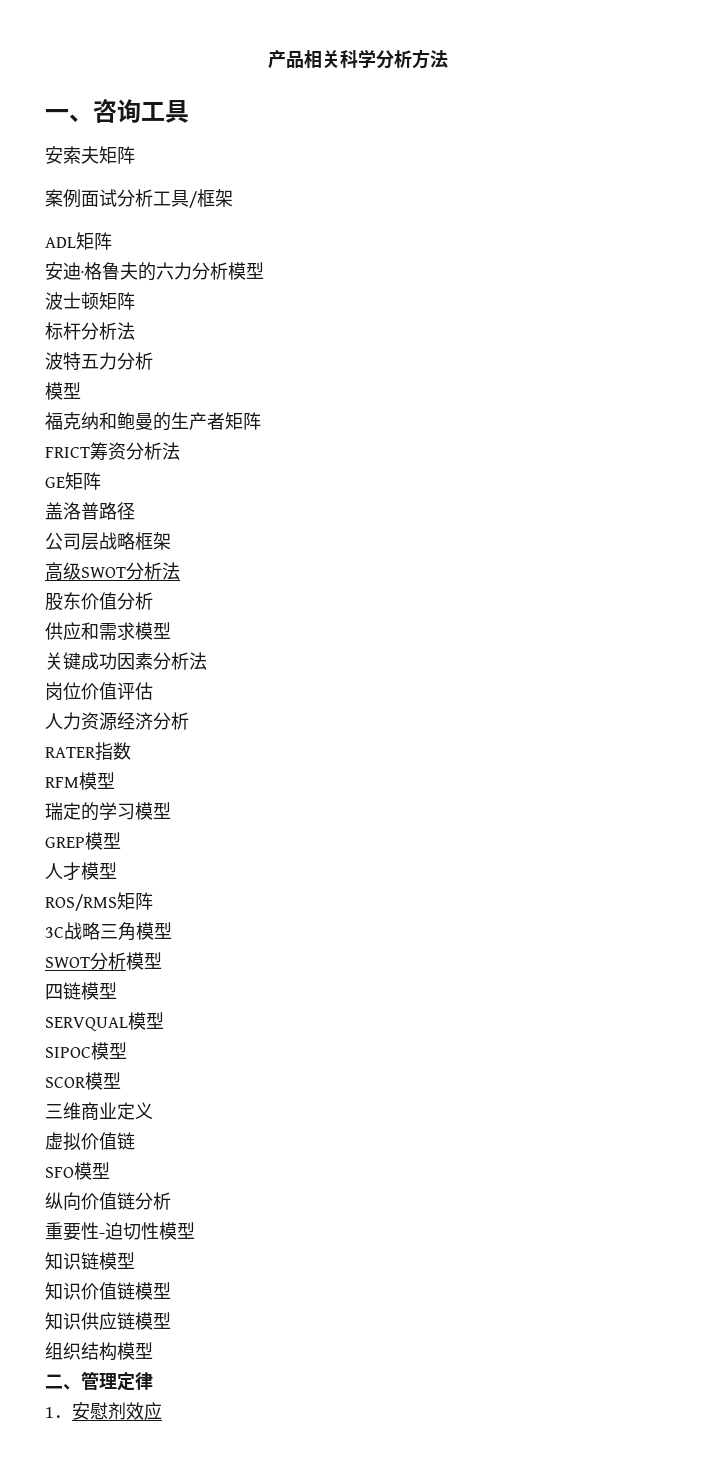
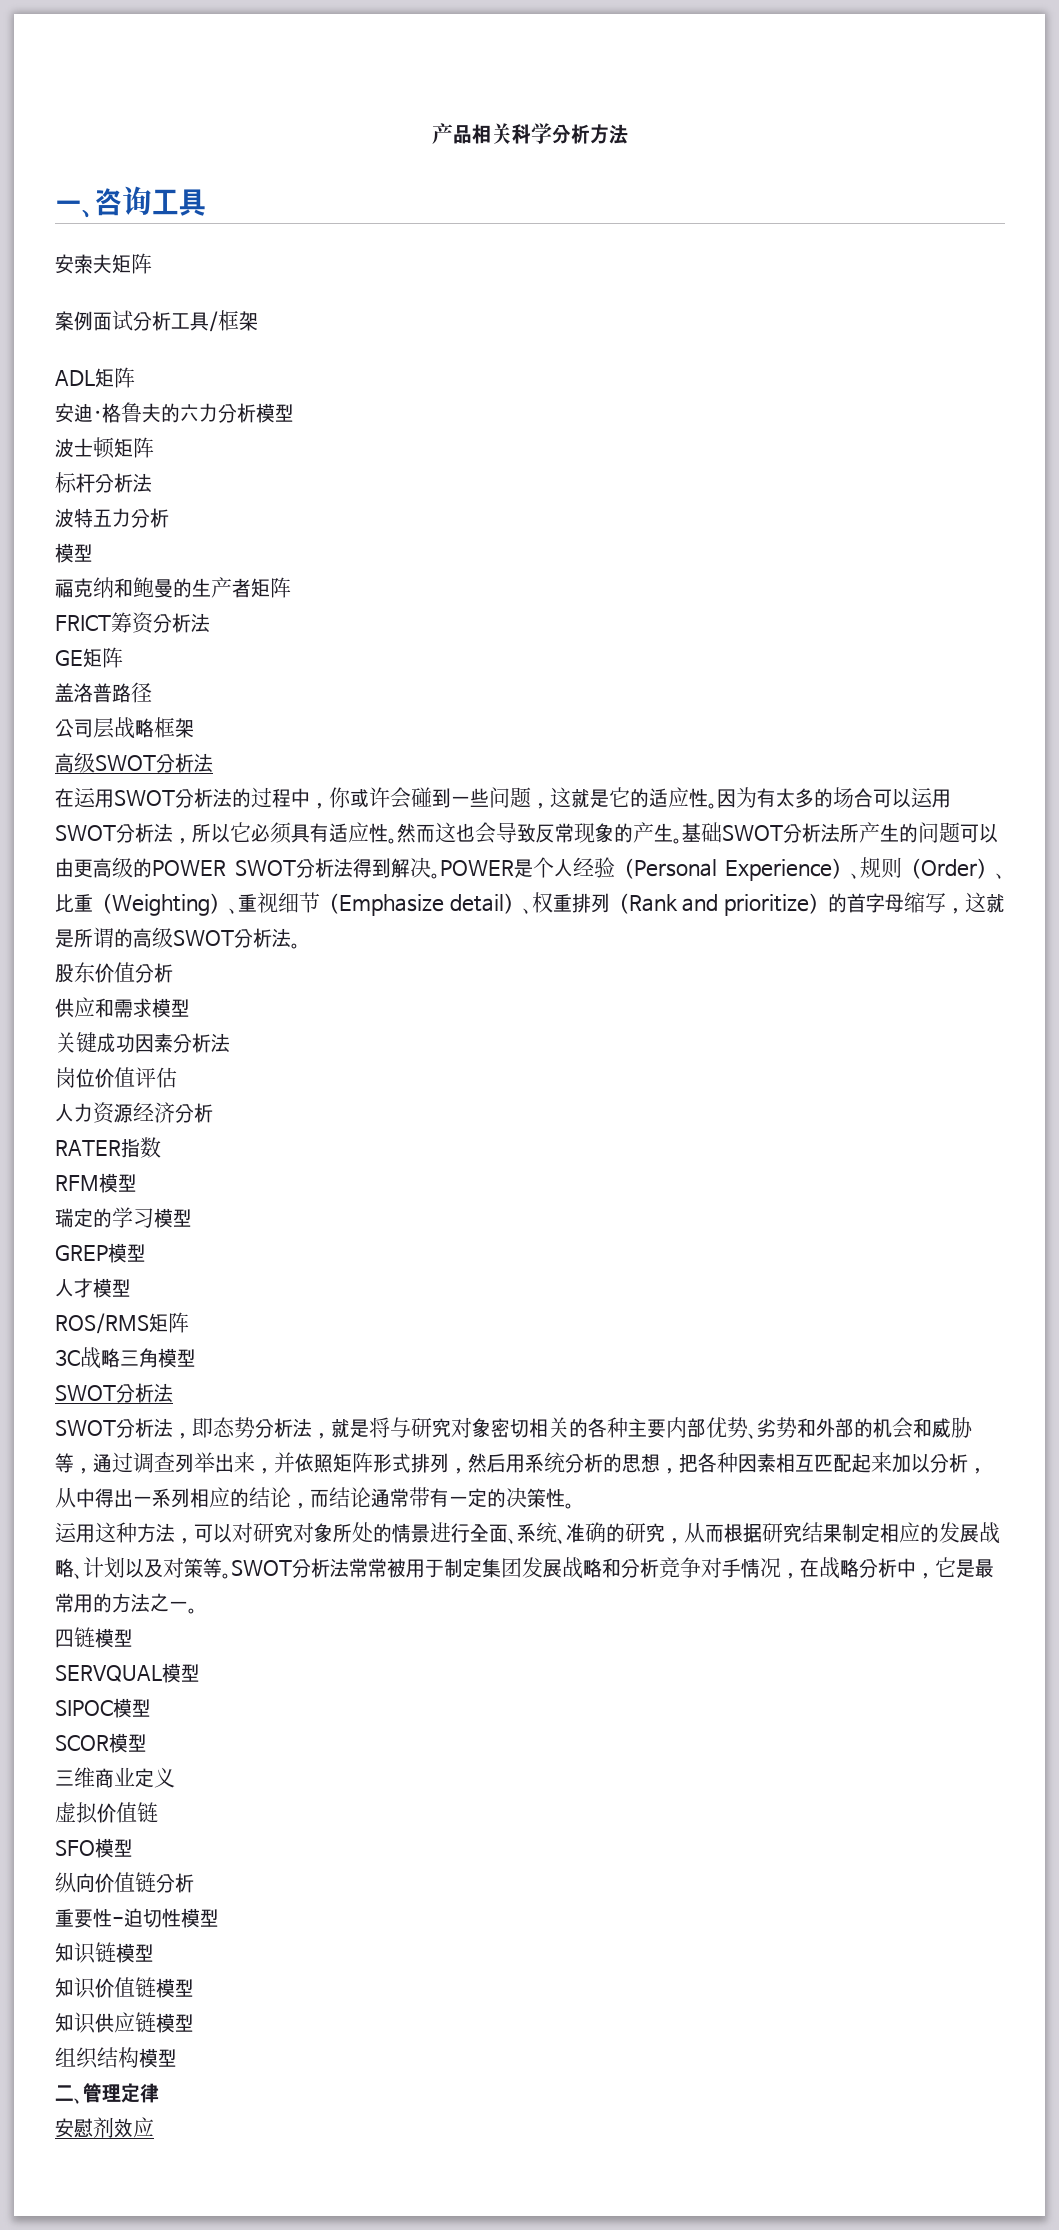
+ 在运用SWOT分析法的过程中，你或许会碰到一些问题，这就是它的适应性。因为有太多的场合可以运用SWOT分析法，所以它必须具有适应性。然而这也会导致反常现象的产生。基础SWOT分析法所产生的问题可以由更高级的POWER SWOT分析法得到解决。POWER是个人经验（Personal Experience）、规则（Order）、比重（Weighting）、重视细节（Emphasize detail）、权重排列（Rank and prioritize）的首字母缩写，这就是所谓的高级SWOT分析法。
  3C战略三角模型
- SWOT分析模型
+ SWOT分析法
+ SWOT分析法，即态势分析法，就是将与研究对象密切相关的各种主要内部优势、劣势和外部的机会和威胁等，通过调查列举出来，并依照矩阵形式排列，然后用系统分析的思想，把各种因素相互匹配起来加以分析，从中得出一系列相应的结论，而结论通常带有一定的决策性。
+ 运用这种方法，可以对研究对象所处的情景进行全面、系统、准确的研究，从而根据研究结果制定相应的发展战略、计划以及对策等。SWOT分析法常常被用于制定集团发展战略和分析竞争对手情况，在战略分析中，它是最常用的方法之一。
- 1．安慰剂效应
+ 安慰剂效应

